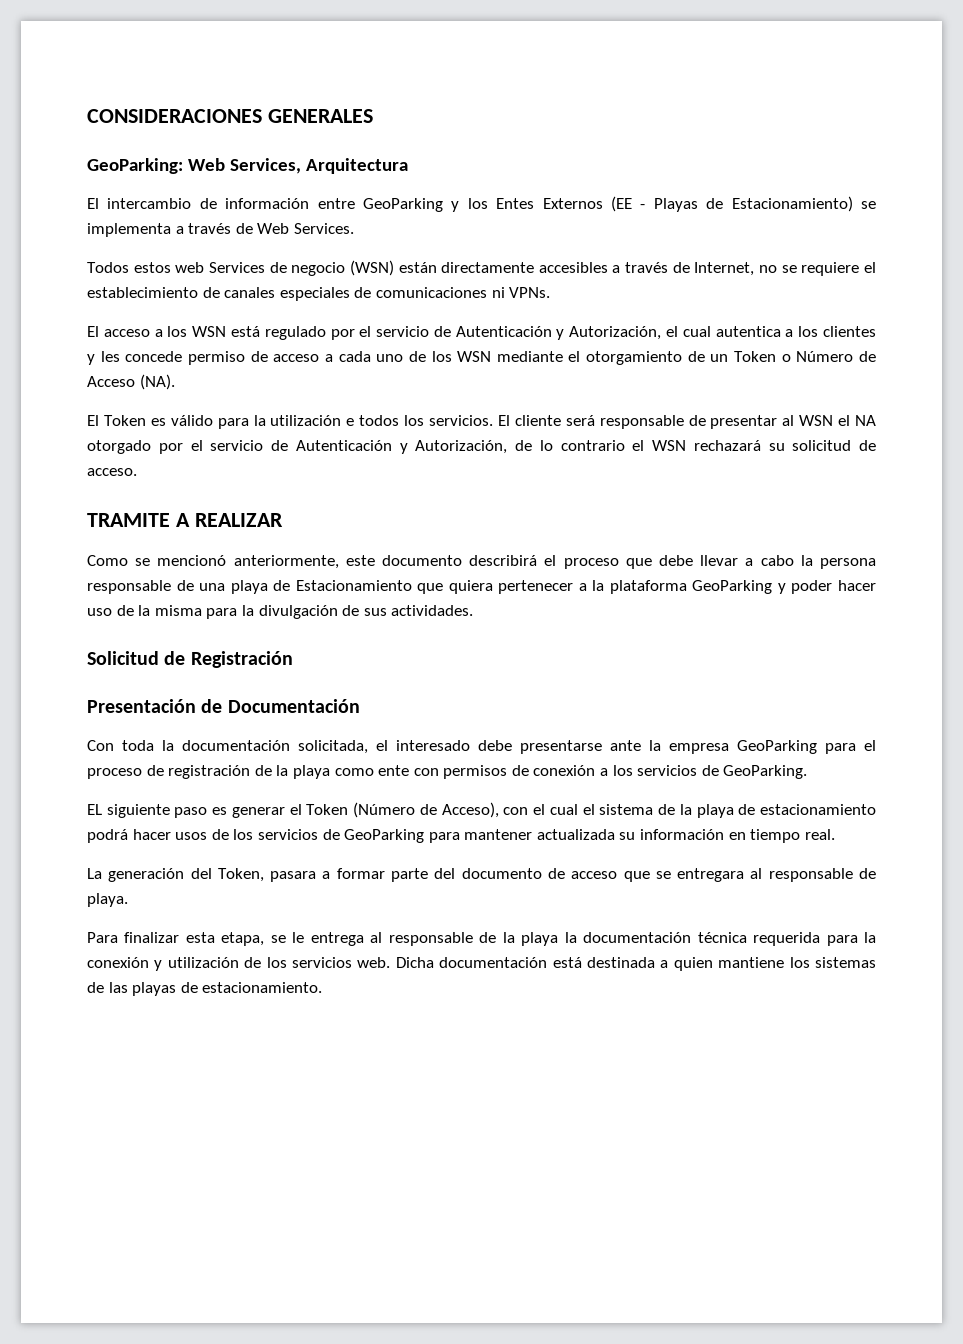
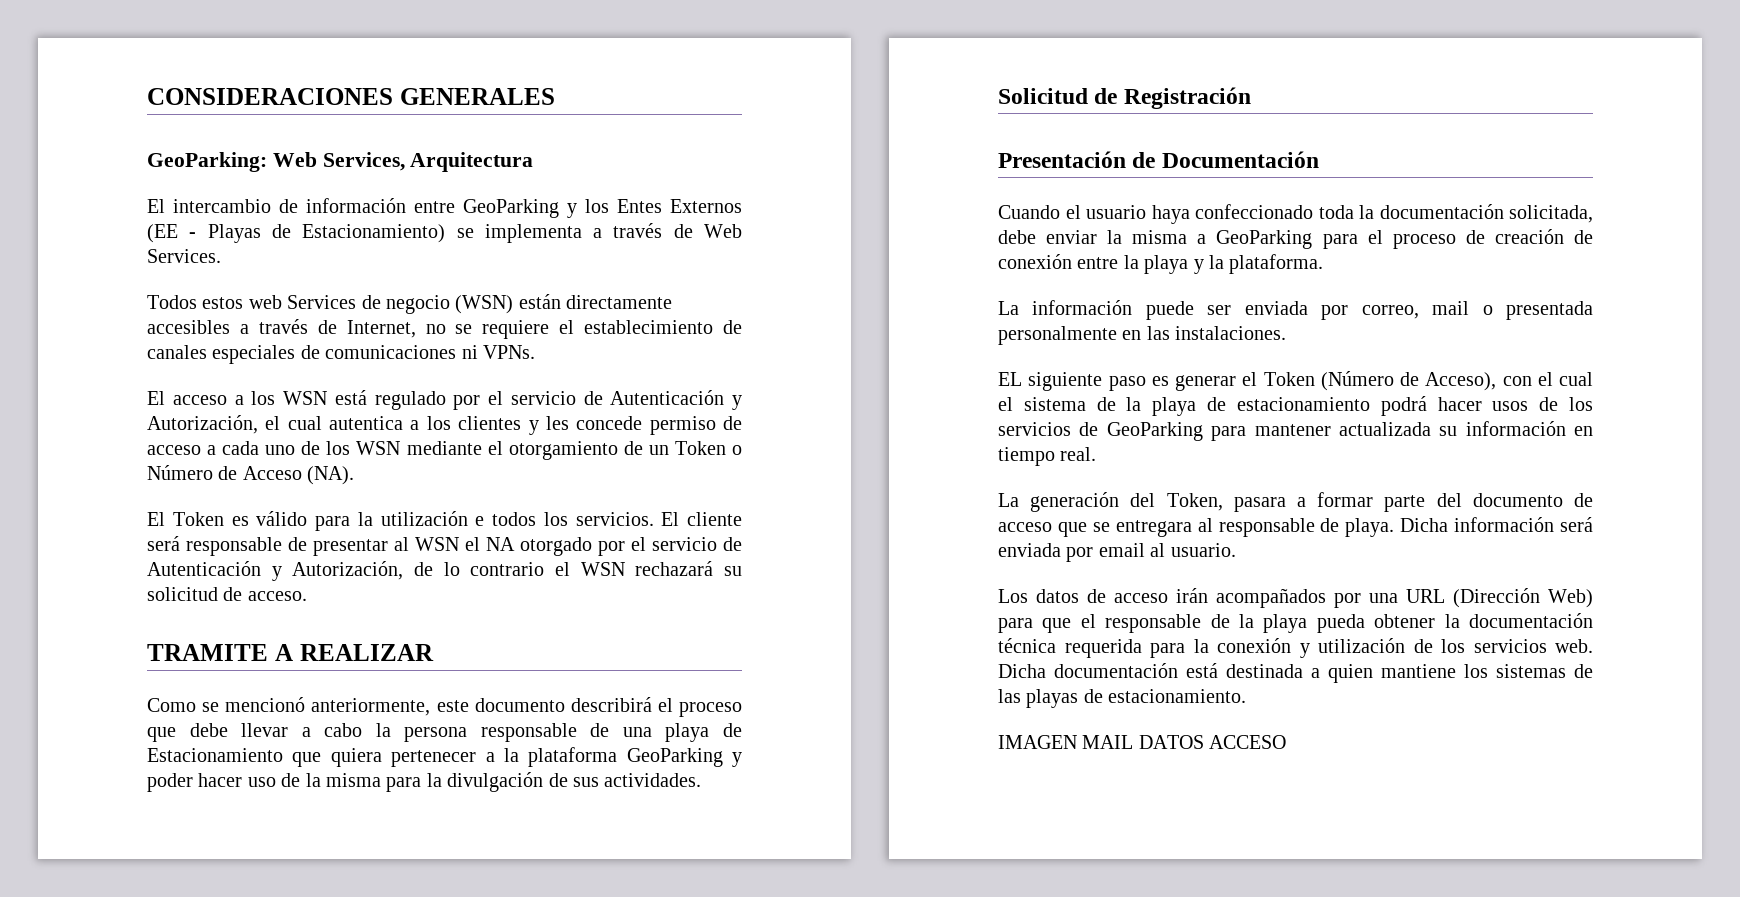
- Con toda la documentación solicitada, el interesado debe presentarse ante la empresa GeoParking para el proceso de registración de la playa como ente con permisos de conexión a los servicios de GeoParking.
+ Cuando el usuario haya confeccionado toda la documentación solicitada, debe enviar la misma a GeoParking para el proceso de creación de conexión entre la playa y la plataforma.
+ La información puede ser enviada por correo, mail o presentada personalmente en las instalaciones.
- La generación del Token, pasara a formar parte del documento de acceso que se entregara al responsable de playa.
- Para finalizar esta etapa, se le entrega al responsable de la playa la documentación técnica requerida para la conexión y utilización de los servicios web.
+ La generación del Token, pasara a formar parte del documento de acceso que se entregara al responsable de playa. Dicha información será enviada por email al usuario.
+ Los datos de acceso irán acompañados por una URL (Dirección Web) para que el responsable de la playa pueda obtener la documentación técnica requerida para la conexión y utilización de los servicios web.
+ IMAGEN MAIL DATOS ACCESO

